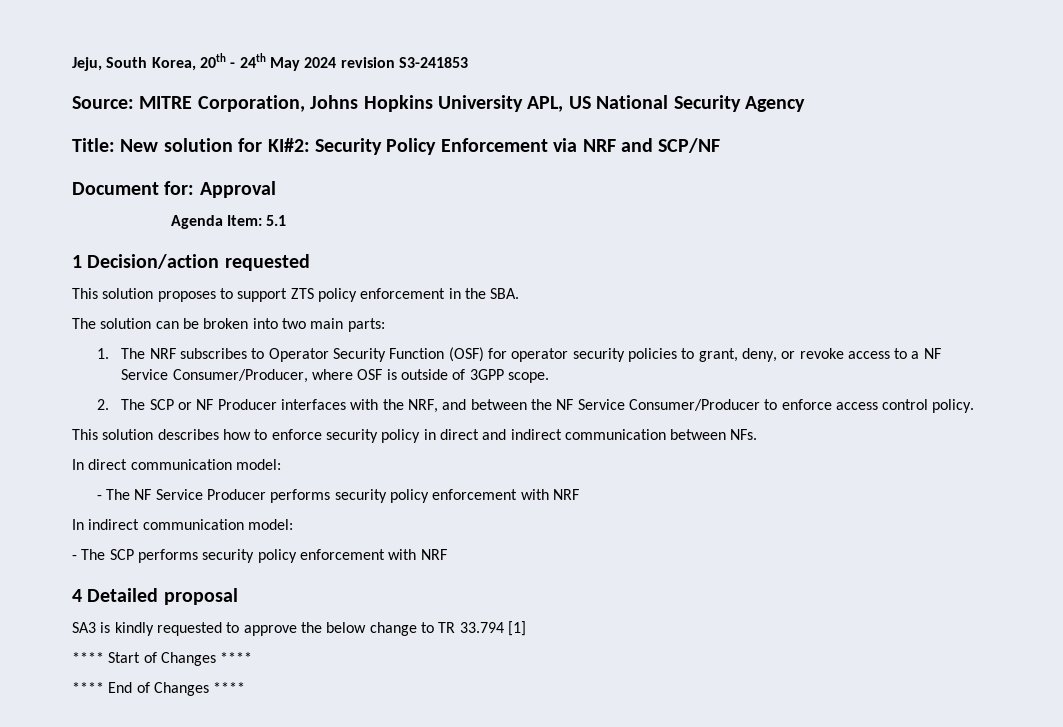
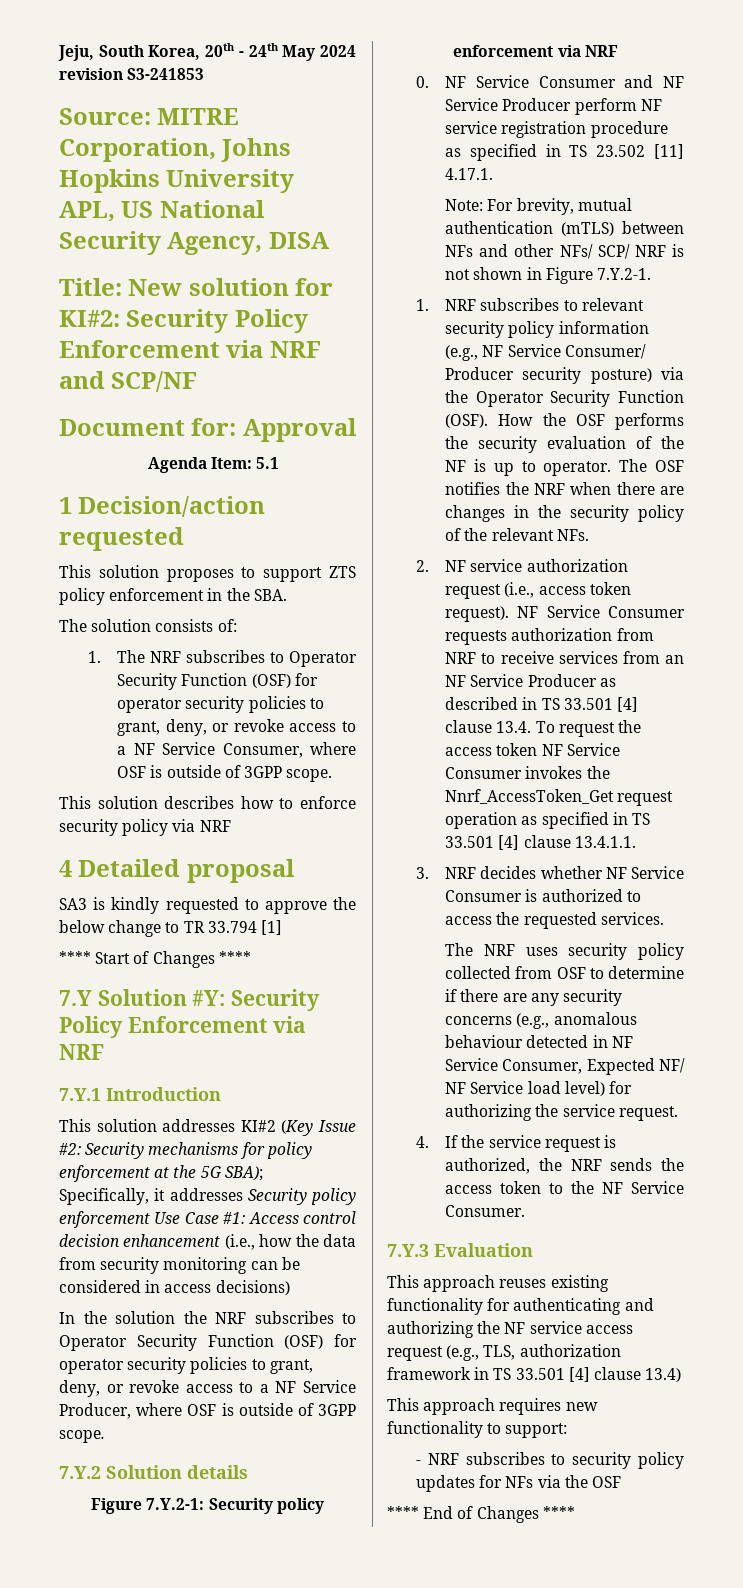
- Source: MITRE Corporation, Johns Hopkins University APL, US National Security Agency
+ Source: MITRE Corporation, Johns Hopkins University APL, US National Security Agency, DISA
- The solution can be broken into two main parts:
+ The solution consists of:
- 1. The NRF subscribes to Operator Security Function (OSF) for operator security policies to grant, deny, or revoke access to a NF Service Consumer/Producer, where OSF is outside of 3GPP scope.
- 2. The SCP or NF Producer interfaces with the NRF, and between the NF Service Consumer/Producer to enforce access control policy.
+ 1. The NRF subscribes to Operator Security Function (OSF) for operator security policies to grant, deny, or revoke access to a NF Service Consumer, where OSF is outside of 3GPP scope.
- This solution describes how to enforce security policy in direct and indirect communication between NFs.
- In direct communication model:
- - The NF Service Producer performs security policy enforcement with NRF
- In indirect communication model:
- - The SCP performs security policy enforcement with NRF
+ This solution describes how to enforce security policy via NRF
+ 7.Y Solution #Y: Security Policy Enforcement via NRF
+ 7.Y.1 Introduction
+ This solution addresses KI#2 (Key Issue #2: Security mechanisms for policy enforcement at the 5G SBA); Specifically, it addresses Security policy enforcement Use Case #1: Access control decision enhancement (i.e., how the data from security monitoring can be considered in access decisions)
+ In the solution the NRF subscribes to Operator Security Function (OSF) for operator security policies to grant, deny, or revoke access to a NF Service Producer, where OSF is outside of 3GPP scope.
+ 7.Y.2 Solution details
+ Figure 7.Y.2-1: Security policy enforcement via NRF
+ 0. NF Service Consumer and NF Service Producer perform NF service registration procedure as specified in TS 23.502 [11] 4.17.1.
+ Note: For brevity, mutual authentication (mTLS) between NFs and other NFs/ SCP/ NRF is not shown in Figure 7.Y.2-1.
+ 1. NRF subscribes to relevant security policy information (e.g., NF Service Consumer/ Producer security posture) via the Operator Security Function (OSF). How the OSF performs the security evaluation of the NF is up to operator. The OSF notifies the NRF when there are changes in the security policy of the relevant NFs.
+ 2. NF service authorization request (i.e., access token request). NF Service Consumer requests authorization from NRF to receive services from an NF Service Producer as described in TS 33.501 [4] clause 13.4. To request the access token NF Service Consumer invokes the Nnrf_AccessToken_Get request operation as specified in TS 33.501 [4] clause 13.4.1.1.
+ 3. NRF decides whether NF Service Consumer is authorized to access the requested services.
+ The NRF uses security policy collected from OSF to determine if there are any security concerns (e.g., anomalous behaviour detected in NF Service Consumer, Expected NF/ NF Service load level) for authorizing the service request.
+ 4. If the service request is authorized, the NRF sends the access token to the NF Service Consumer.
+ 7.Y.3 Evaluation
+ This approach reuses existing functionality for authenticating and authorizing the NF service access request (e.g., TLS, authorization framework in TS 33.501 [4] clause 13.4)
+ This approach requires new functionality to support:
+ - NRF subscribes to security policy updates for NFs via the OSF

